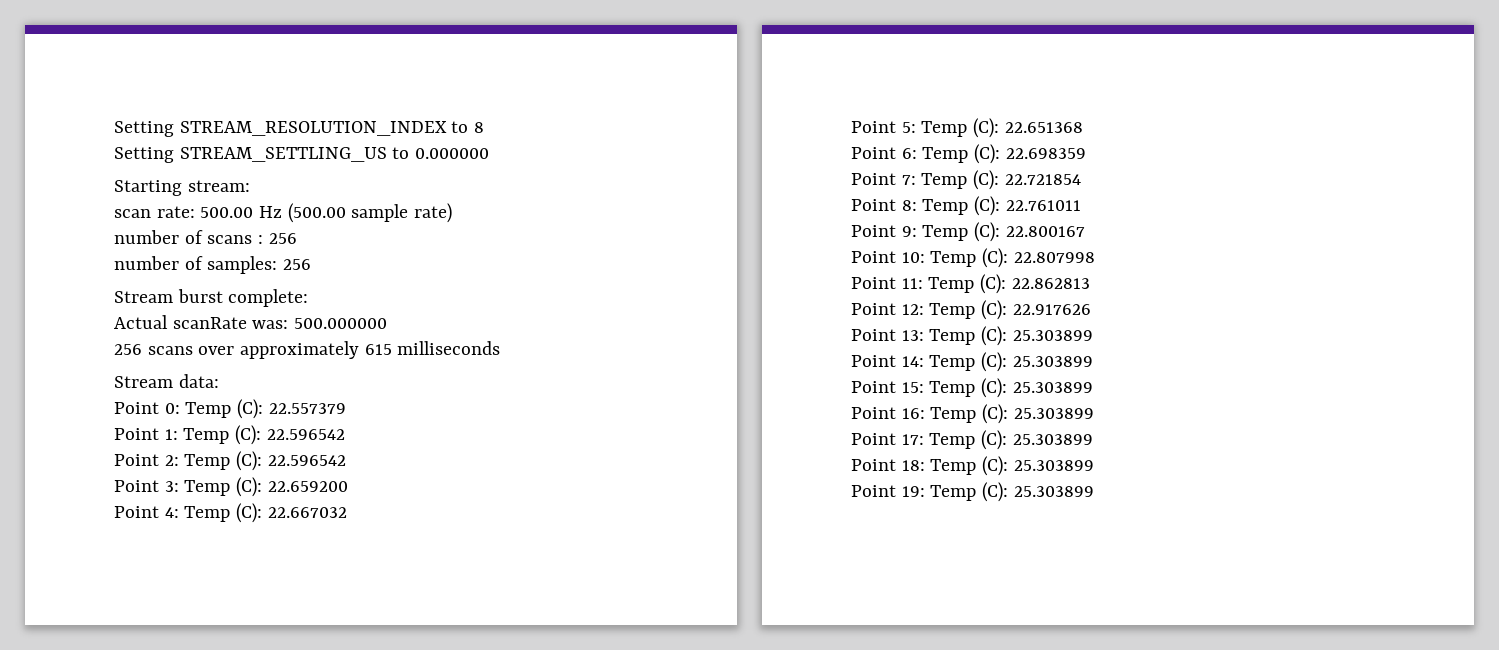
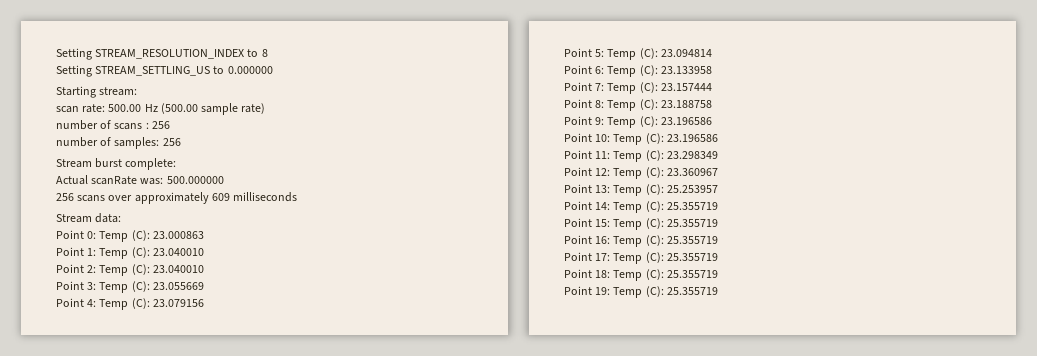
- 256 scans over approximately 615 milliseconds
+ 256 scans over approximately 609 milliseconds
- Point 0: Temp (C): 22.557379
+ Point 0: Temp (C): 23.000863
- Point 1: Temp (C): 22.596542
+ Point 1: Temp (C): 23.040010
- Point 2: Temp (C): 22.596542
+ Point 2: Temp (C): 23.040010
- Point 3: Temp (C): 22.659200
+ Point 3: Temp (C): 23.055669
- Point 4: Temp (C): 22.667032
+ Point 4: Temp (C): 23.079156
- Point 5: Temp (C): 22.651368
+ Point 5: Temp (C): 23.094814
- Point 6: Temp (C): 22.698359
+ Point 6: Temp (C): 23.133958
- Point 7: Temp (C): 22.721854
+ Point 7: Temp (C): 23.157444
- Point 8: Temp (C): 22.761011
+ Point 8: Temp (C): 23.188758
- Point 9: Temp (C): 22.800167
+ Point 9: Temp (C): 23.196586
- Point 10: Temp (C): 22.807998
+ Point 10: Temp (C): 23.196586
- Point 11: Temp (C): 22.862813
+ Point 11: Temp (C): 23.298349
- Point 12: Temp (C): 22.917626
+ Point 12: Temp (C): 23.360967
- Point 13: Temp (C): 25.303899
+ Point 13: Temp (C): 25.253957
- Point 14: Temp (C): 25.303899
+ Point 14: Temp (C): 25.355719
- Point 15: Temp (C): 25.303899
+ Point 15: Temp (C): 25.355719
- Point 16: Temp (C): 25.303899
+ Point 16: Temp (C): 25.355719
- Point 17: Temp (C): 25.303899
+ Point 17: Temp (C): 25.355719
- Point 18: Temp (C): 25.303899
+ Point 18: Temp (C): 25.355719
- Point 19: Temp (C): 25.303899
+ Point 19: Temp (C): 25.355719

